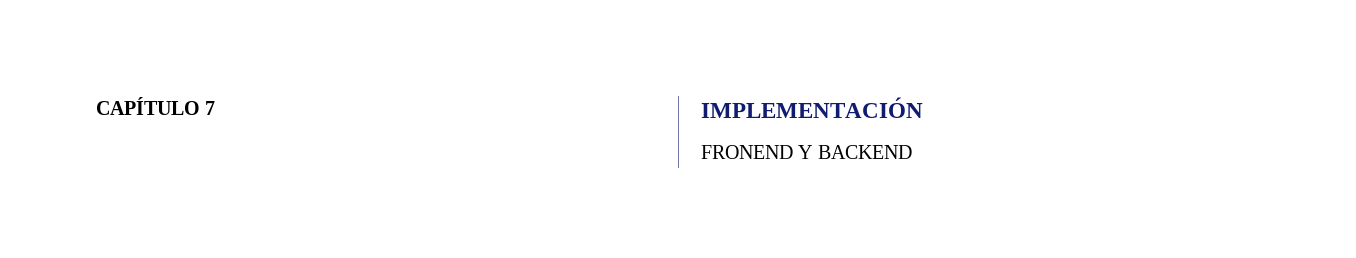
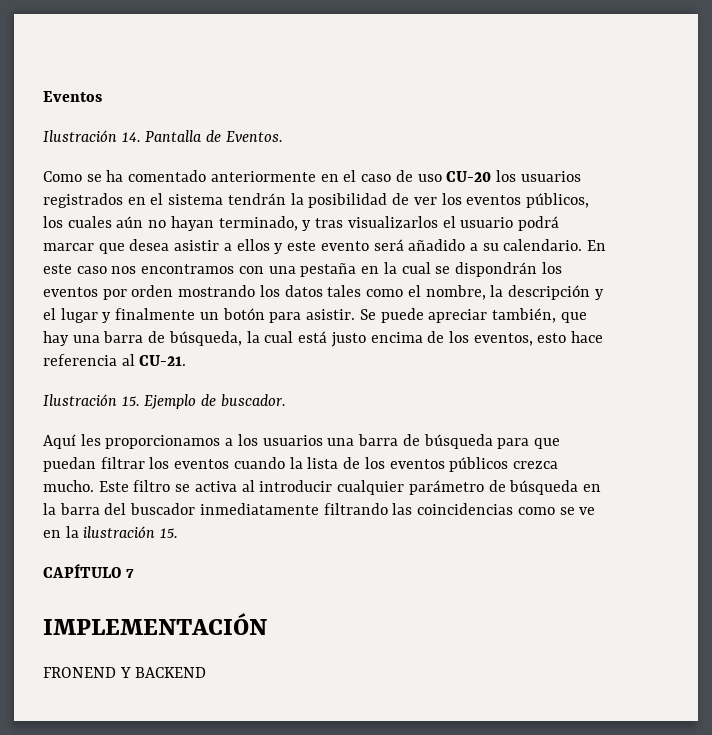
+ Eventos
+ Ilustración 14. Pantalla de Eventos.
+ Como se ha comentado anteriormente en el caso de uso CU-20 los usuarios registrados en el sistema tendrán la posibilidad de ver los eventos públicos, los cuales aún no hayan terminado, y tras visualizarlos el usuario podrá marcar que desea asistir a ellos y este evento será añadido a su calendario. En este caso nos encontramos con una pestaña en la cual se dispondrán los eventos por orden mostrando los datos tales como el nombre, la descripción y el lugar y finalmente un botón para asistir. Se puede apreciar también, que hay una barra de búsqueda, la cual está justo encima de los eventos, esto hace referencia al CU-21.
+ Ilustración 15. Ejemplo de buscador.
+ Aquí les proporcionamos a los usuarios una barra de búsqueda para que puedan filtrar los eventos cuando la lista de los eventos públicos crezca mucho. Este filtro se activa al introducir cualquier parámetro de búsqueda en la barra del buscador inmediatamente filtrando las coincidencias como se ve en la ilustración 15.

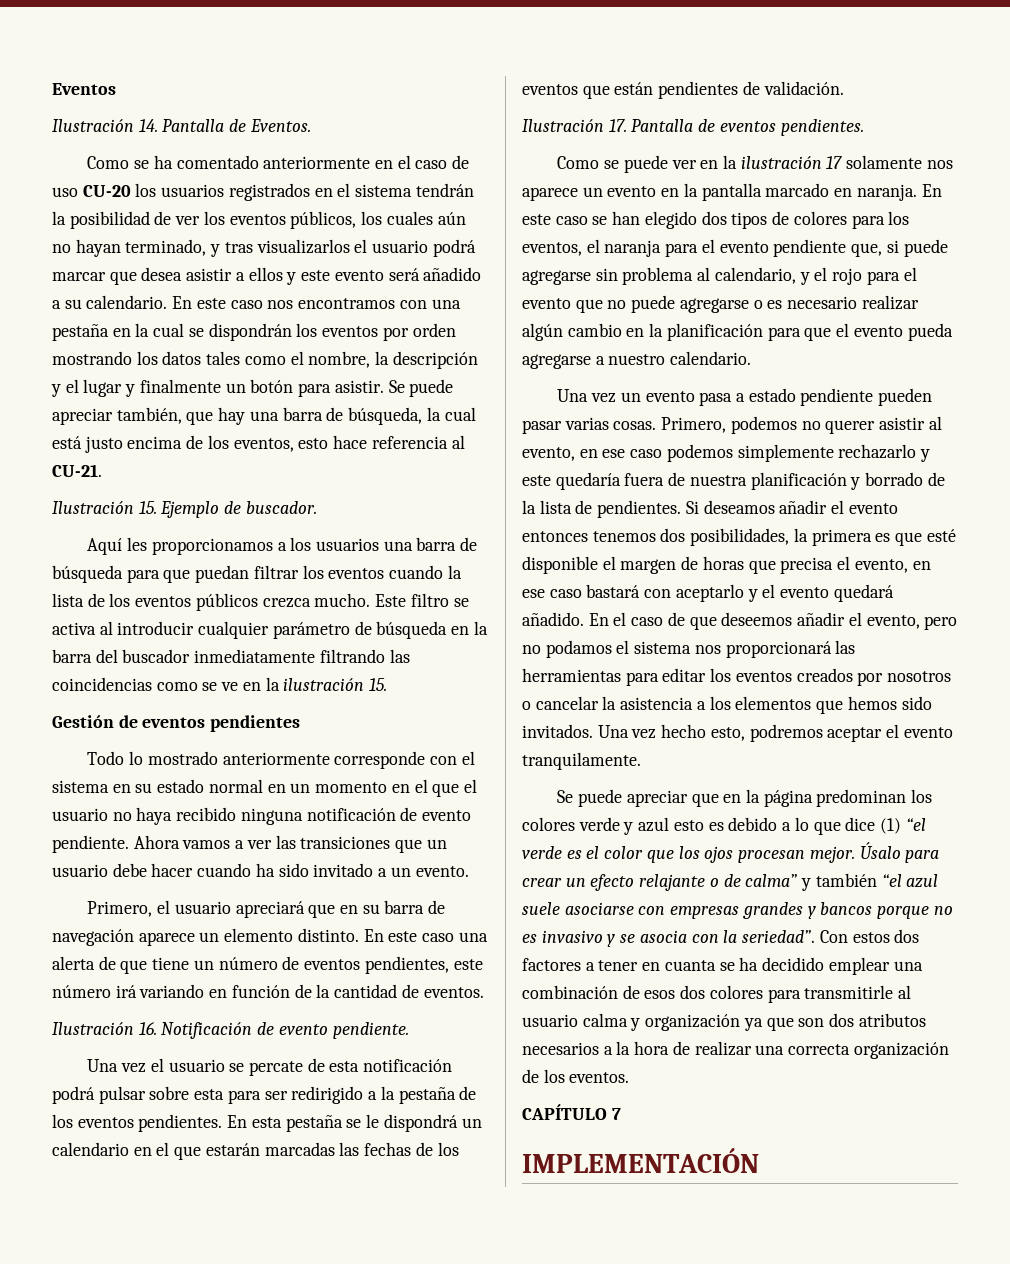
+ Gestión de eventos pendientes
+ Todo lo mostrado anteriormente corresponde con el sistema en su estado normal en un momento en el que el usuario no haya recibido ninguna notificación de evento pendiente. Ahora vamos a ver las transiciones que un usuario debe hacer cuando ha sido invitado a un evento.
+ Primero, el usuario apreciará que en su barra de navegación aparece un elemento distinto. En este caso una alerta de que tiene un número de eventos pendientes, este número irá variando en función de la cantidad de eventos.
+ Ilustración 16. Notificación de evento pendiente.
+ Una vez el usuario se percate de esta notificación podrá pulsar sobre esta para ser redirigido a la pestaña de los eventos pendientes. En esta pestaña se le dispondrá un calendario en el que estarán marcadas las fechas de los eventos que están pendientes de validación.
+ Ilustración 17. Pantalla de eventos pendientes.
+ Como se puede ver en la ilustración 17 solamente nos aparece un evento en la pantalla marcado en naranja. En este caso se han elegido dos tipos de colores para los eventos, el naranja para el evento pendiente que, si puede agregarse sin problema al calendario, y el rojo para el evento que no puede agregarse o es necesario realizar algún cambio en la planificación para que el evento pueda agregarse a nuestro calendario.
+ Una vez un evento pasa a estado pendiente pueden pasar varias cosas. Primero, podemos no querer asistir al evento, en ese caso podemos simplemente rechazarlo y este quedaría fuera de nuestra planificación y borrado de la lista de pendientes. Si deseamos añadir el evento entonces tenemos dos posibilidades, la primera es que esté disponible el margen de horas que precisa el evento, en ese caso bastará con aceptarlo y el evento quedará añadido. En el caso de que deseemos añadir el evento, pero no podamos el sistema nos proporcionará las herramientas para editar los eventos creados por nosotros o cancelar la asistencia a los elementos que hemos sido invitados. Una vez hecho esto, podremos aceptar el evento tranquilamente.
+ Se puede apreciar que en la página predominan los colores verde y azul esto es debido a lo que dice (1) “el verde es el color que los ojos procesan mejor. Úsalo para crear un efecto relajante o de calma” y también “el azul suele asociarse con empresas grandes y bancos porque no es invasivo y se asocia con la seriedad”. Con estos dos factores a tener en cuanta se ha decidido emplear una combinación de esos dos colores para transmitirle al usuario calma y organización ya que son dos atributos necesarios a la hora de realizar una correcta organización de los eventos.
- FRONEND Y BACKEND

